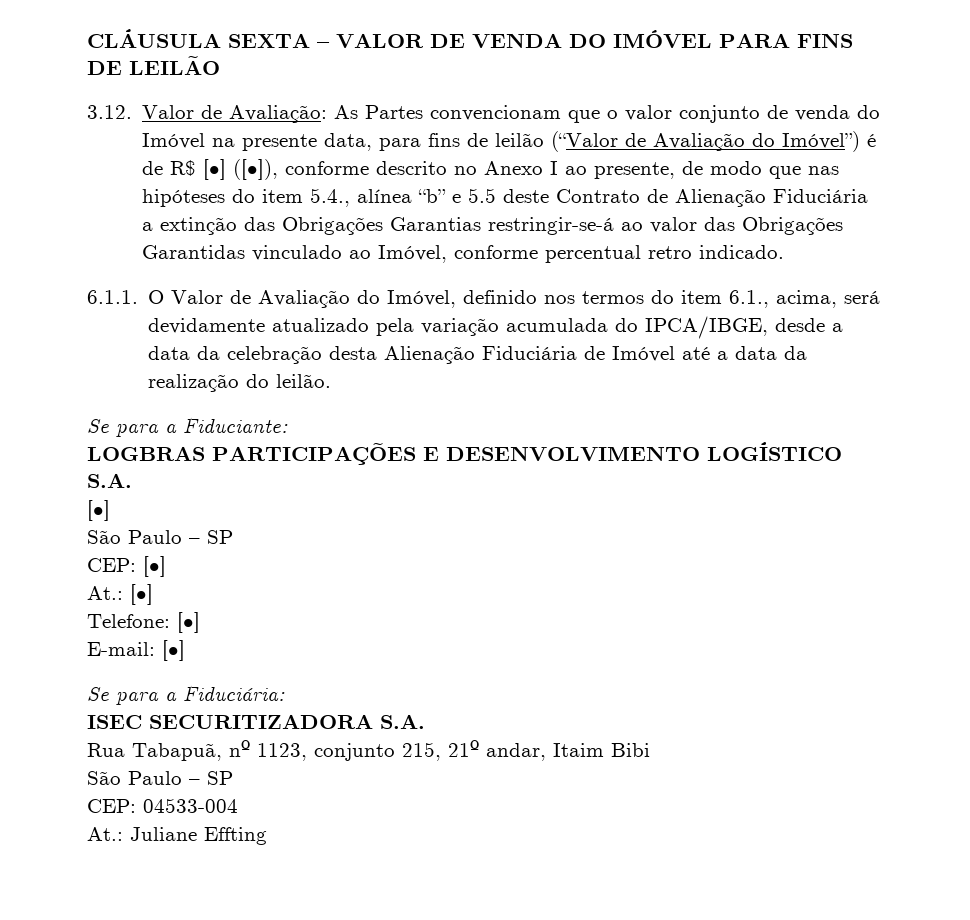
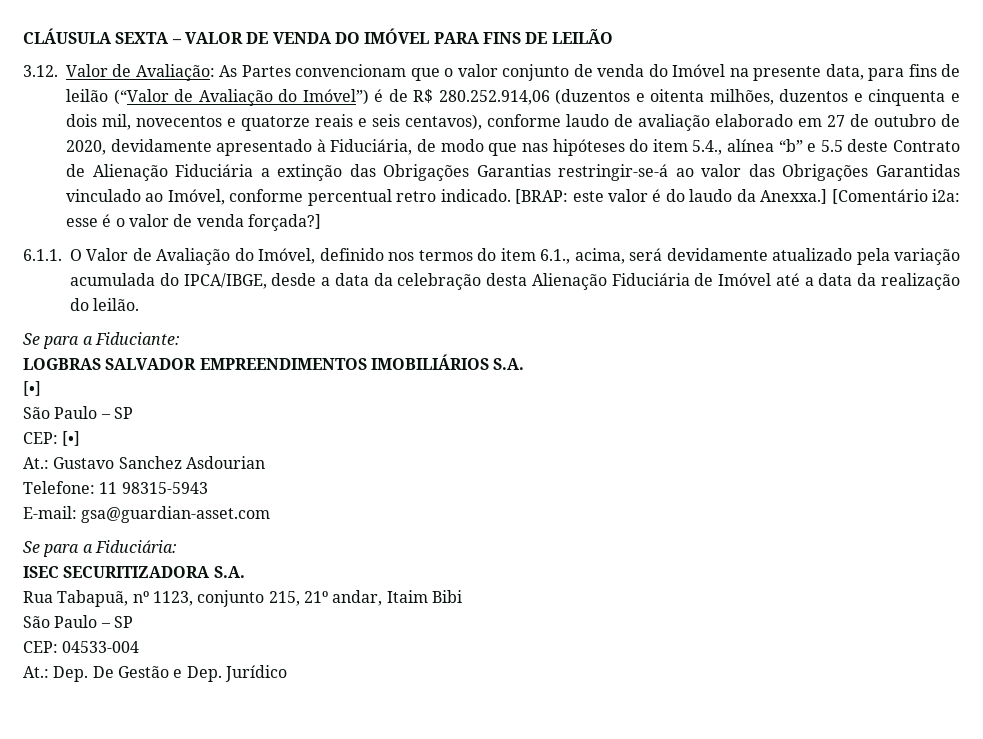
- As Partes convencionam que o valor conjunto de venda do Imóvel na presente data, para fins de leilão (“Valor de Avaliação do Imóvel”) é de R$ [•] ([•]), conforme descrito no Anexo I ao presente, de modo que nas hipóteses do item 5.4., alínea “b” e 5.5 deste Contrato de Alienação Fiduciária a extinção das Obrigações Garantias restringir-se-á ao valor das Obrigações Garantidas vinculado ao Imóvel, conforme percentual retro indicado.
+ As Partes convencionam que o valor conjunto de venda do Imóvel na presente data, para fins de leilão (“Valor de Avaliação do Imóvel”) é de R$ 280.252.914,06 (duzentos e oitenta milhões, duzentos e cinquenta e dois mil, novecentos e quatorze reais e seis centavos), conforme laudo de avaliação elaborado em 27 de outubro de 2020, devidamente apresentado à Fiduciária, de modo que nas hipóteses do item 5.4., alínea “b” e 5.5 deste Contrato de Alienação Fiduciária a extinção das Obrigações Garantias restringir-se-á ao valor das Obrigações Garantidas vinculado ao Imóvel, conforme percentual retro indicado. [BRAP: este valor é do laudo da Anexxa.] [Comentário i2a: esse é o valor de venda forçada?]
- LOGBRAS PARTICIPAÇÕES E DESENVOLVIMENTO LOGÍSTICO S.A.
+ LOGBRAS SALVADOR EMPREENDIMENTOS IMOBILIÁRIOS S.A.
- At.: [•]
+ At.: Gustavo Sanchez Asdourian
- Telefone: [•]
+ Telefone: 11 98315-5943
- E-mail: [•]
+ E-mail: gsa@guardian-asset.com
- At.: Juliane Effting
+ At.: Dep. De Gestão e Dep. Jurídico

